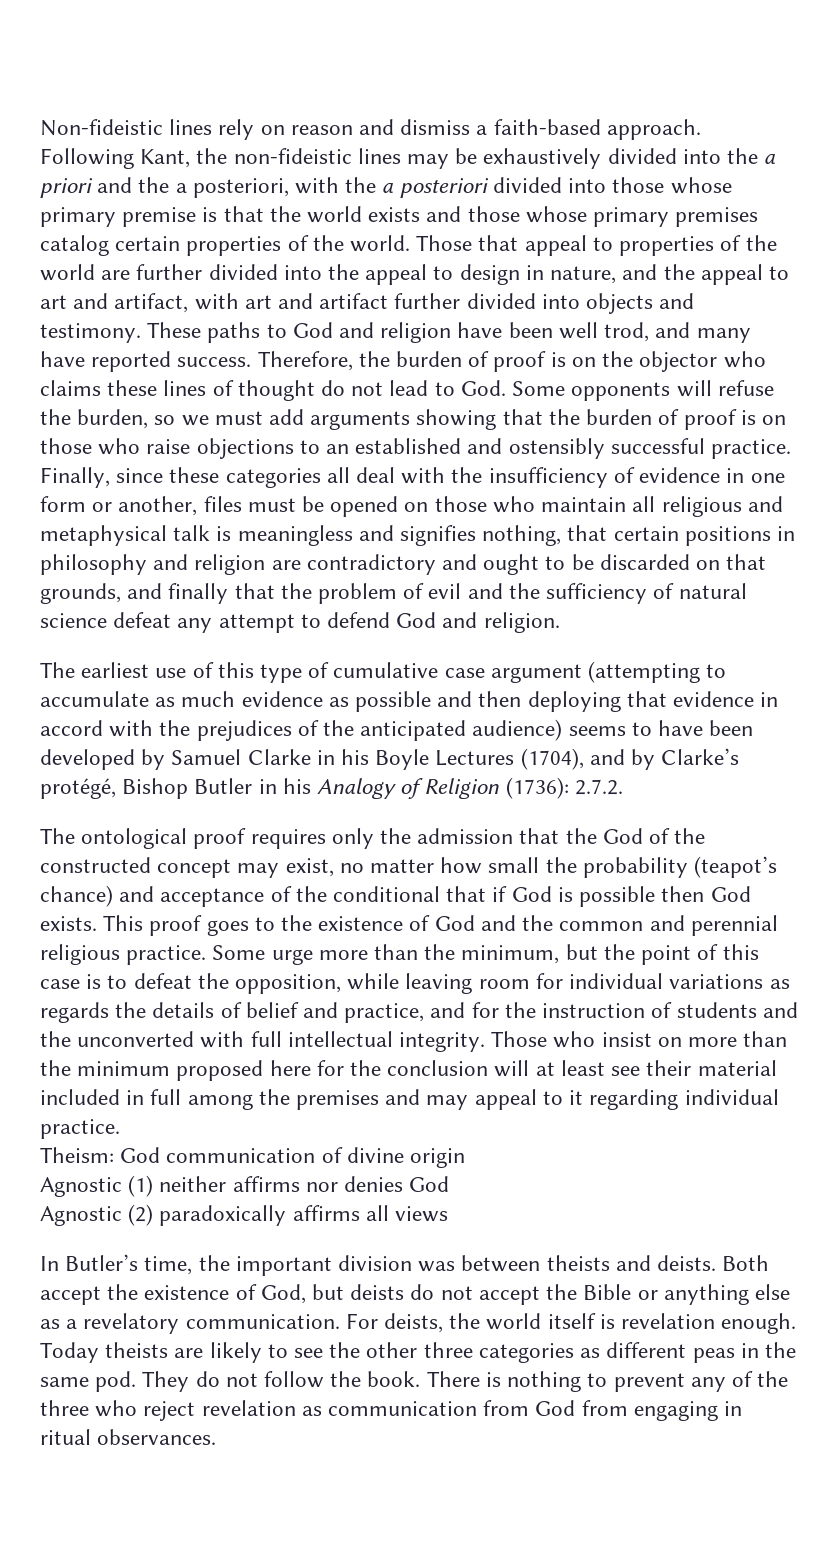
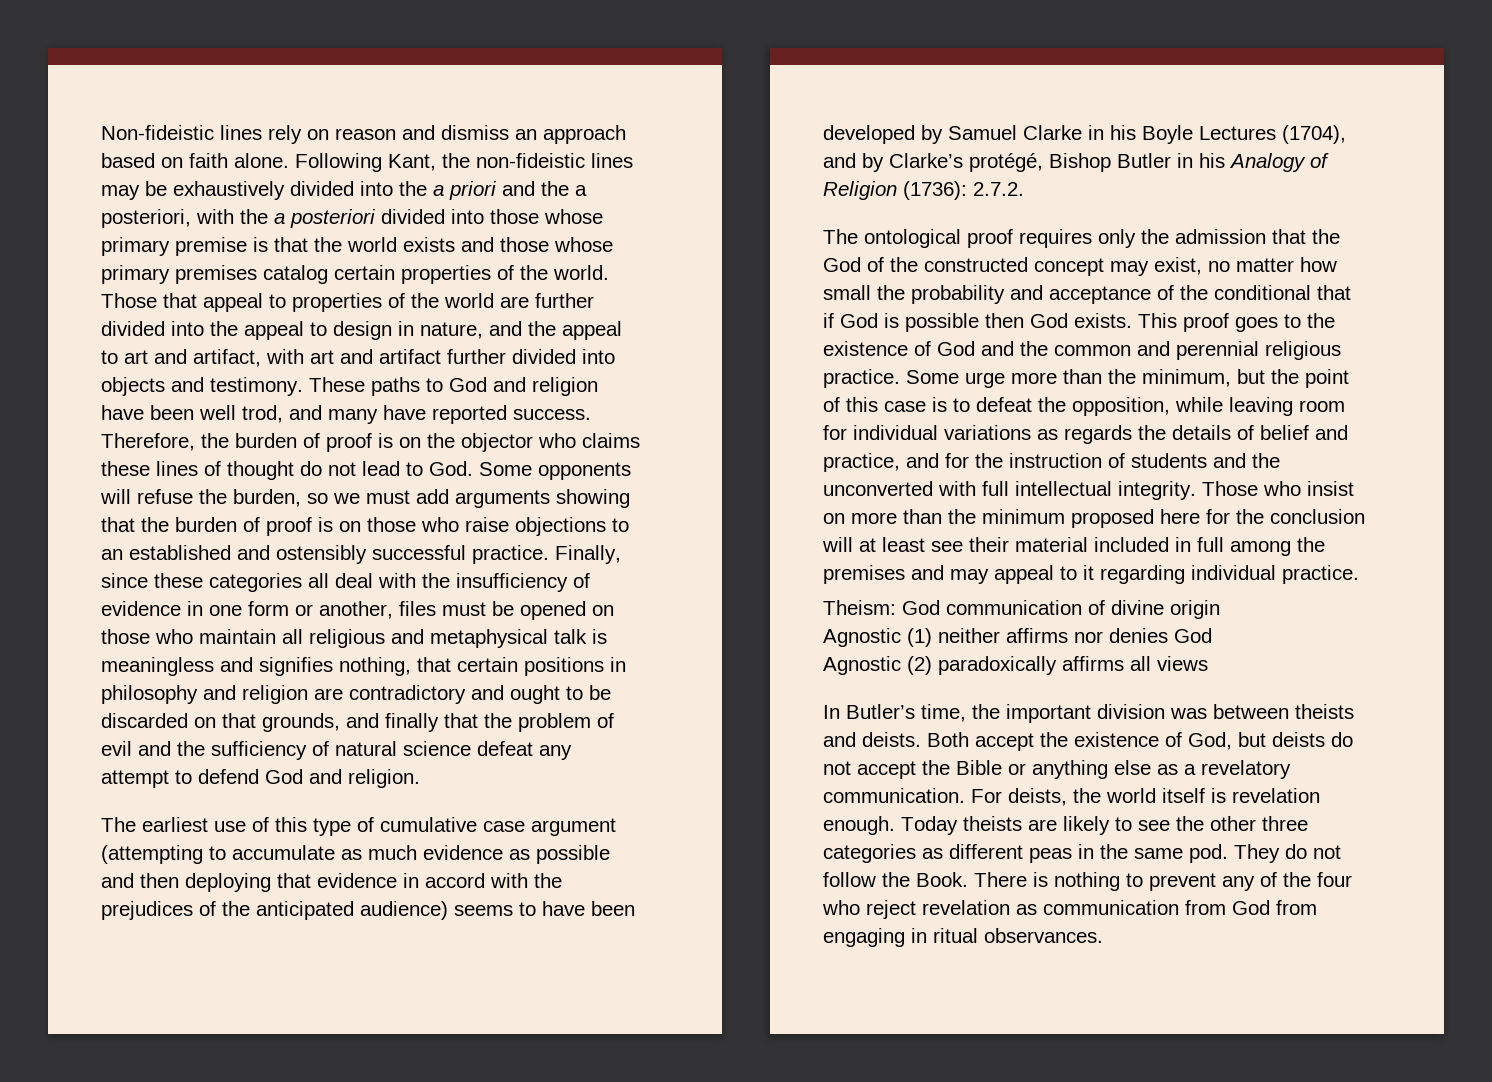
- Non-fideistic lines rely on reason and dismiss a faith-based approach.
+ Non-fideistic lines rely on reason and dismiss an approach based on faith alone.
- The ontological proof requires only the admission that the God of the constructed concept may exist, no matter how small the probability (teapot’s chance) and acceptance of the conditional that if God is possible then God exists.
+ The ontological proof requires only the admission that the God of the constructed concept may exist, no matter how small the probability and acceptance of the conditional that if God is possible then God exists.
- They do not follow the book.
+ They do not follow the Book.
- There is nothing to prevent any of the three who reject revelation as communication from God from engaging in ritual observances.
+ There is nothing to prevent any of the four who reject revelation as communication from God from engaging in ritual observances.

